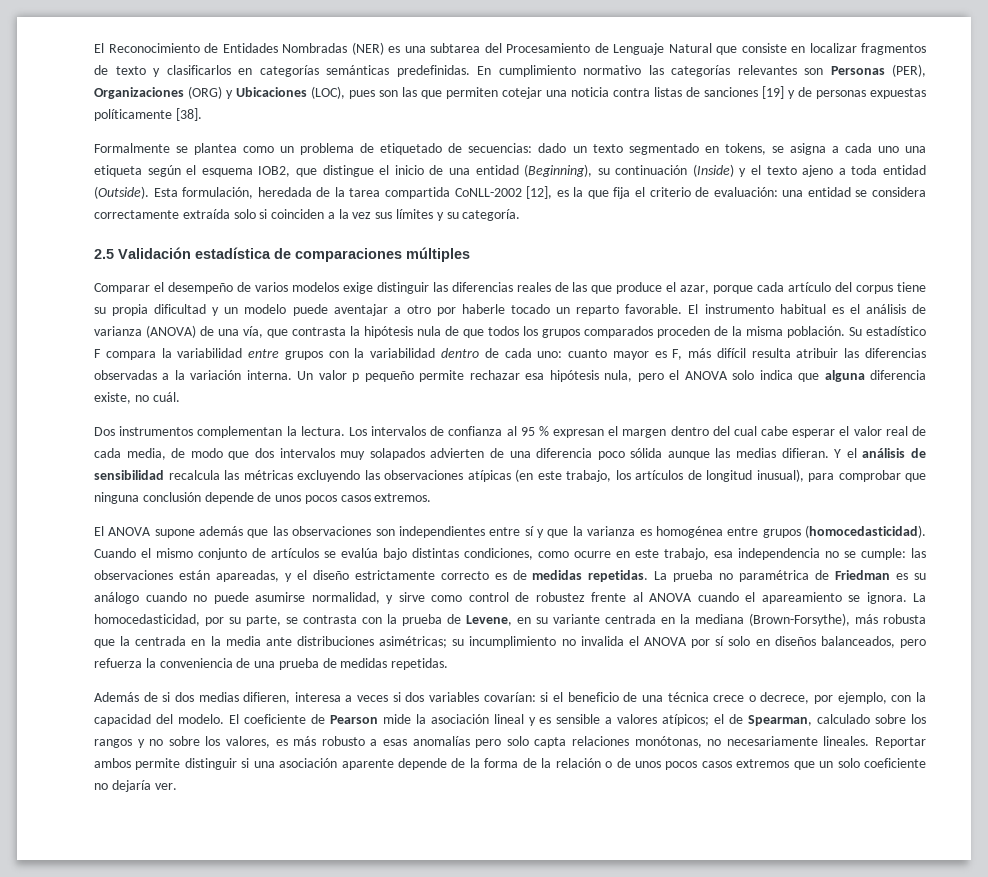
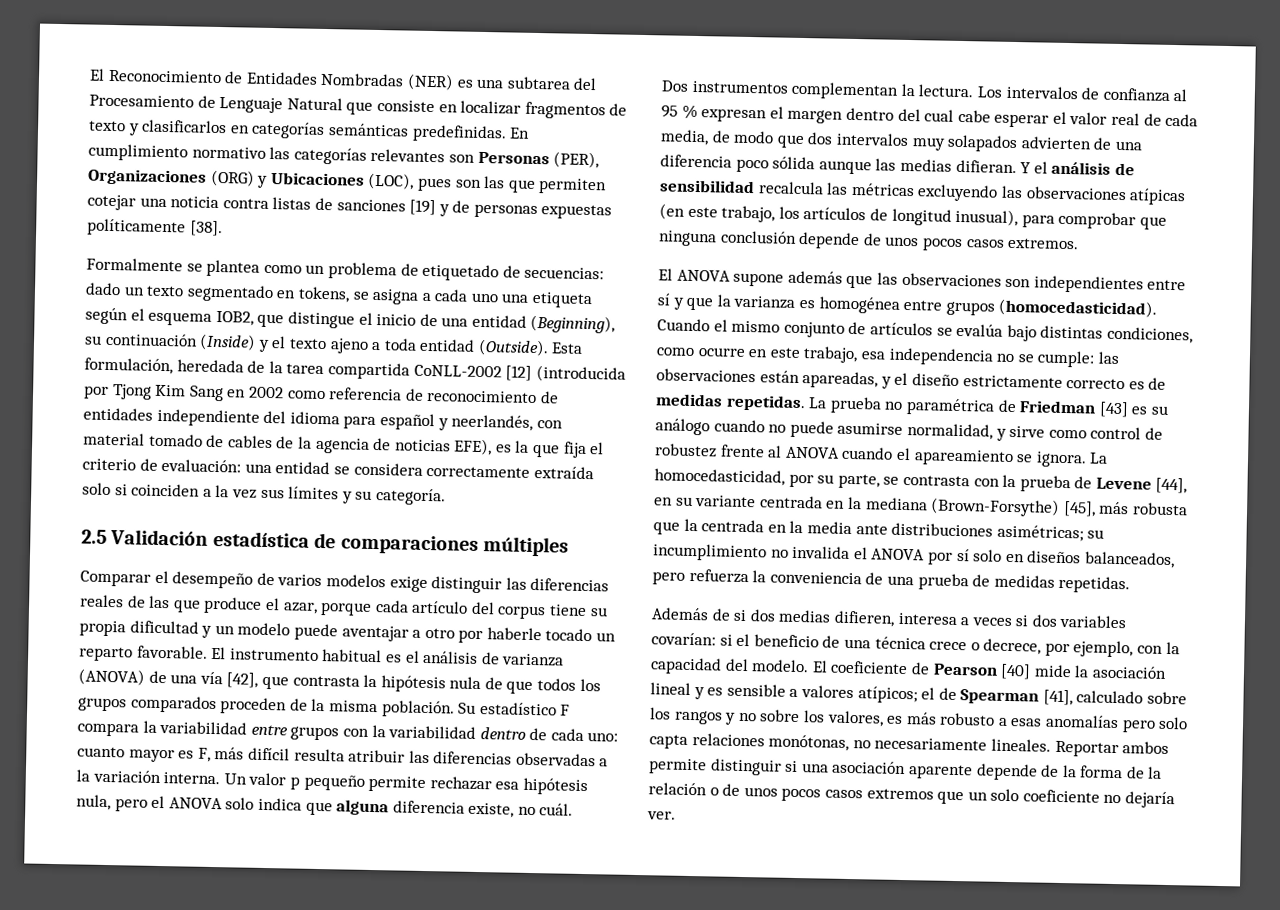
- Esta formulación, heredada de la tarea compartida CoNLL-2002 [12], es la que fija el criterio de evaluación: una entidad se considera correctamente extraída solo si coinciden a la vez sus límites y su categoría.
+ Esta formulación, heredada de la tarea compartida CoNLL-2002 [12] (introducida por Tjong Kim Sang en 2002 como referencia de reconocimiento de entidades independiente del idioma para español y neerlandés, con material tomado de cables de la agencia de noticias EFE), es la que fija el criterio de evaluación: una entidad se considera correctamente extraída solo si coinciden a la vez sus límites y su categoría.
- El instrumento habitual es el análisis de varianza (ANOVA) de una vía, que contrasta la hipótesis nula de que todos los grupos comparados proceden de la misma población.
+ El instrumento habitual es el análisis de varianza (ANOVA) de una vía [42], que contrasta la hipótesis nula de que todos los grupos comparados proceden de la misma población.
- La prueba no paramétrica de Friedman es su análogo cuando no puede asumirse normalidad, y sirve como control de robustez frente al ANOVA cuando el apareamiento se ignora.
+ La prueba no paramétrica de Friedman [43] es su análogo cuando no puede asumirse normalidad, y sirve como control de robustez frente al ANOVA cuando el apareamiento se ignora.
- La homocedasticidad, por su parte, se contrasta con la prueba de Levene, en su variante centrada en la mediana (Brown-Forsythe), más robusta que la centrada en la media ante distribuciones asimétricas; su incumplimiento no invalida el ANOVA por sí solo en diseños balanceados, pero refuerza la conveniencia de una prueba de medidas repetidas.
+ La homocedasticidad, por su parte, se contrasta con la prueba de Levene [44], en su variante centrada en la mediana (Brown-Forsythe) [45], más robusta que la centrada en la media ante distribuciones asimétricas; su incumplimiento no invalida el ANOVA por sí solo en diseños balanceados, pero refuerza la conveniencia de una prueba de medidas repetidas.
- El coeficiente de Pearson mide la asociación lineal y es sensible a valores atípicos; el de Spearman, calculado sobre los rangos y no sobre los valores, es más robusto a esas anomalías pero solo capta relaciones monótonas, no necesariamente lineales.
+ El coeficiente de Pearson [40] mide la asociación lineal y es sensible a valores atípicos; el de Spearman [41], calculado sobre los rangos y no sobre los valores, es más robusto a esas anomalías pero solo capta relaciones monótonas, no necesariamente lineales.

